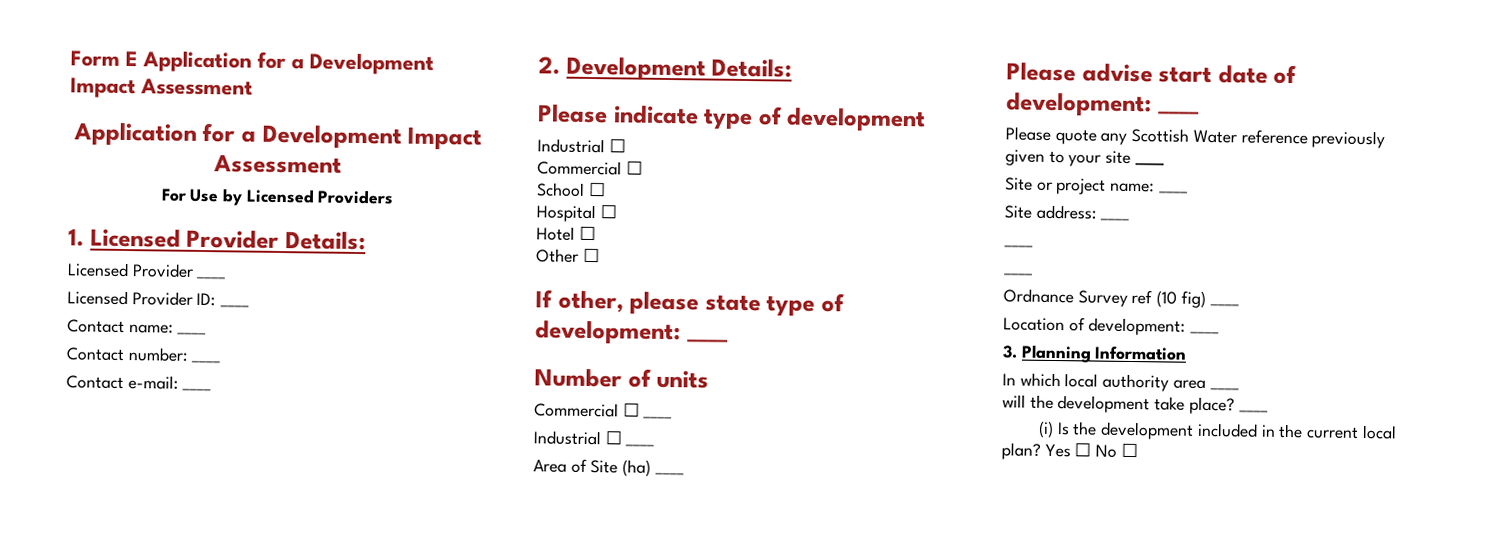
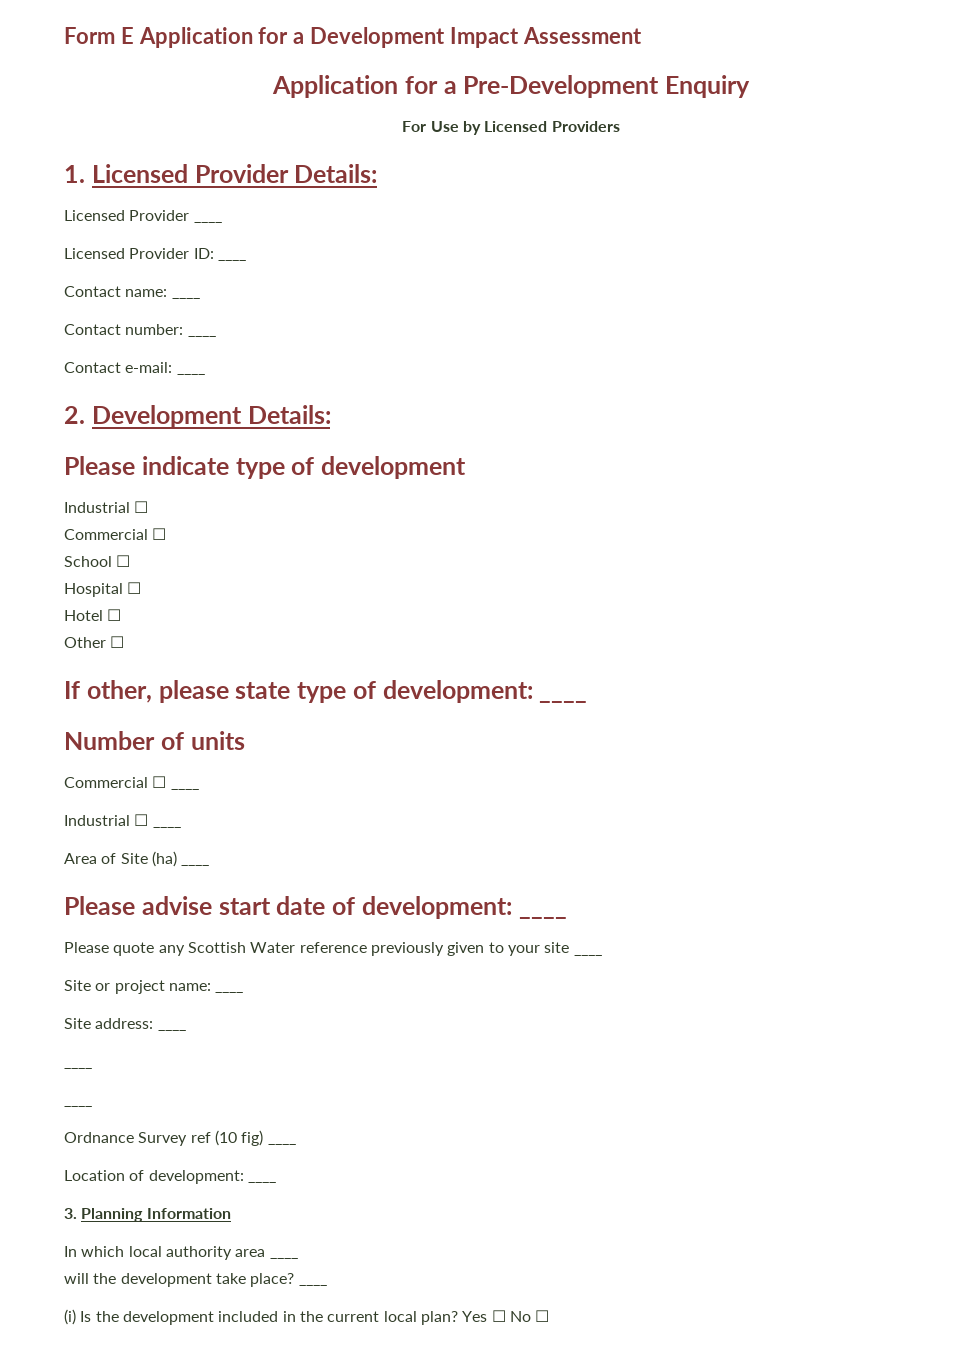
  Form E Application for a Development Impact Assessment
- Application for a Development Impact Assessment
+ Application for a Pre-Development Enquiry

